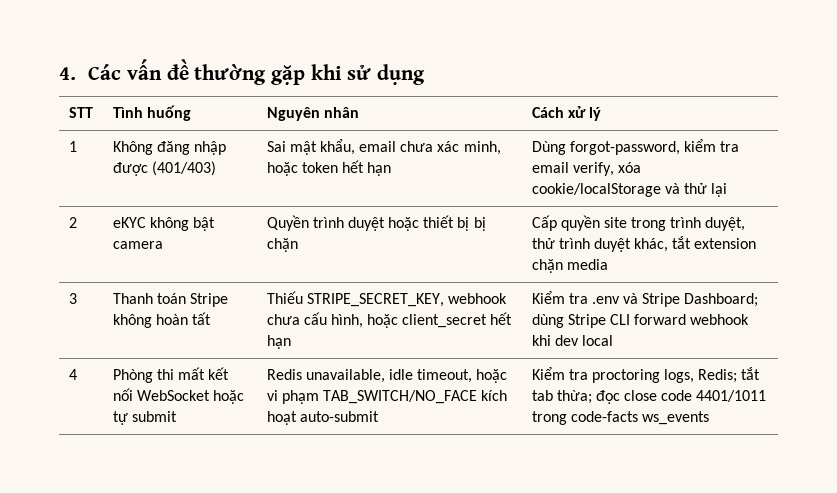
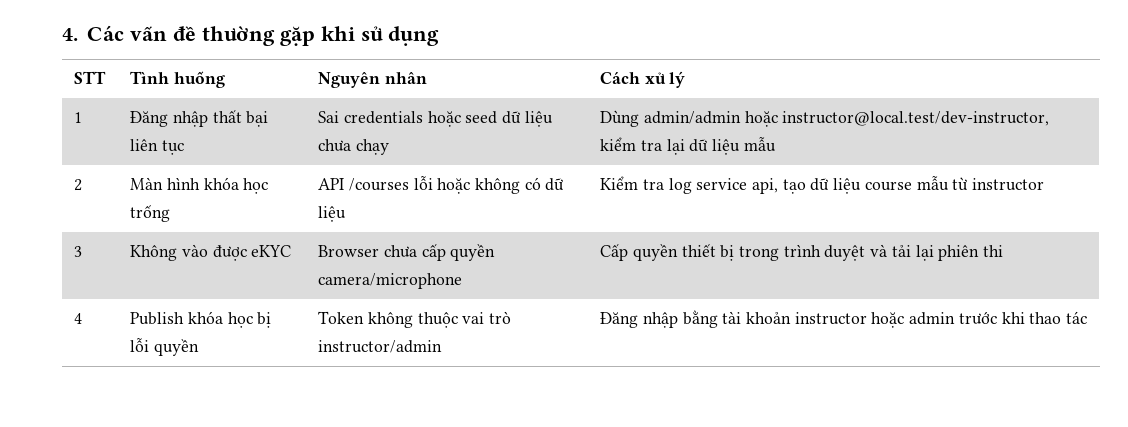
- 1 | Không đăng nhập được (401/403) | Sai mật khẩu, email chưa xác minh, hoặc token hết hạn | Dùng forgot-password, kiểm tra email verify, xóa cookie/localStorage và thử lại
- 2 | eKYC không bật camera | Quyền trình duyệt hoặc thiết bị bị chặn | Cấp quyền site trong trình duyệt, thử trình duyệt khác, tắt extension chặn media
- 3 | Thanh toán Stripe không hoàn tất | Thiếu STRIPE_SECRET_KEY, webhook chưa cấu hình, hoặc client_secret hết hạn | Kiểm tra .env và Stripe Dashboard; dùng Stripe CLI forward webhook khi dev local
- 4 | Phòng thi mất kết nối WebSocket hoặc tự submit | Redis unavailable, idle timeout, hoặc vi phạm TAB_SWITCH/NO_FACE kích hoạt auto-submit | Kiểm tra proctoring logs, Redis; tắt tab thừa; đọc close code 4401/1011 trong code-facts ws_events
+ 1 | Đăng nhập thất bại liên tục | Sai credentials hoặc seed dữ liệu chưa chạy | Dùng admin/admin hoặc instructor@local.test/dev-instructor, kiểm tra lại dữ liệu mẫu
+ 2 | Màn hình khóa học trống | API /courses lỗi hoặc không có dữ liệu | Kiểm tra log service api, tạo dữ liệu course mẫu từ instructor
+ 3 | Không vào được eKYC | Browser chưa cấp quyền camera/microphone | Cấp quyền thiết bị trong trình duyệt và tải lại phiên thi
+ 4 | Publish khóa học bị lỗi quyền | Token không thuộc vai trò instructor/admin | Đăng nhập bằng tài khoản instructor hoặc admin trước khi thao tác

